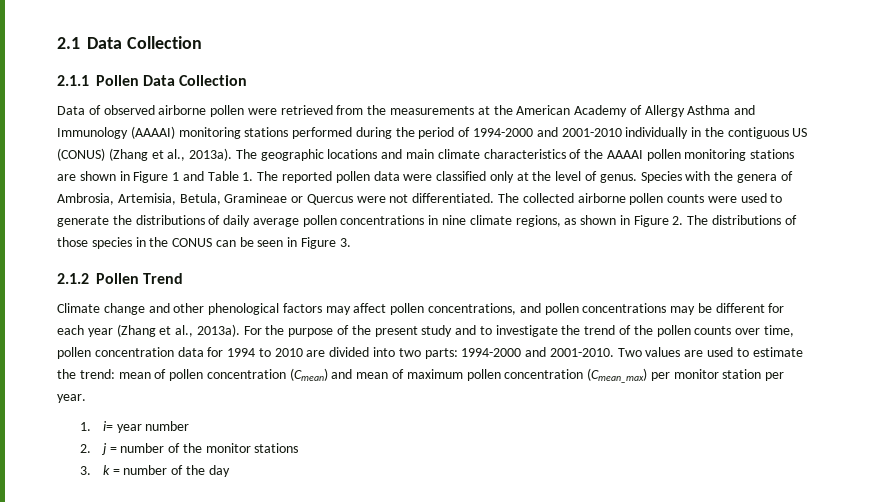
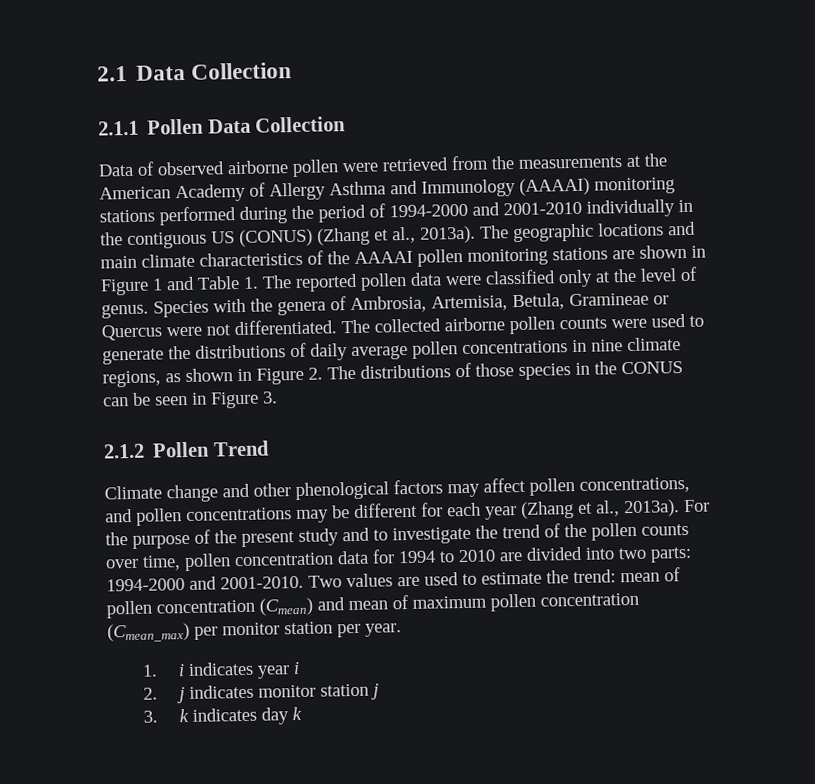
- 1. i= year number
- 2. j = number of the monitor stations
- 3. k = number of the day
+ 1. i indicates year i
+ 2. j indicates monitor station j
+ 3. k indicates day k

